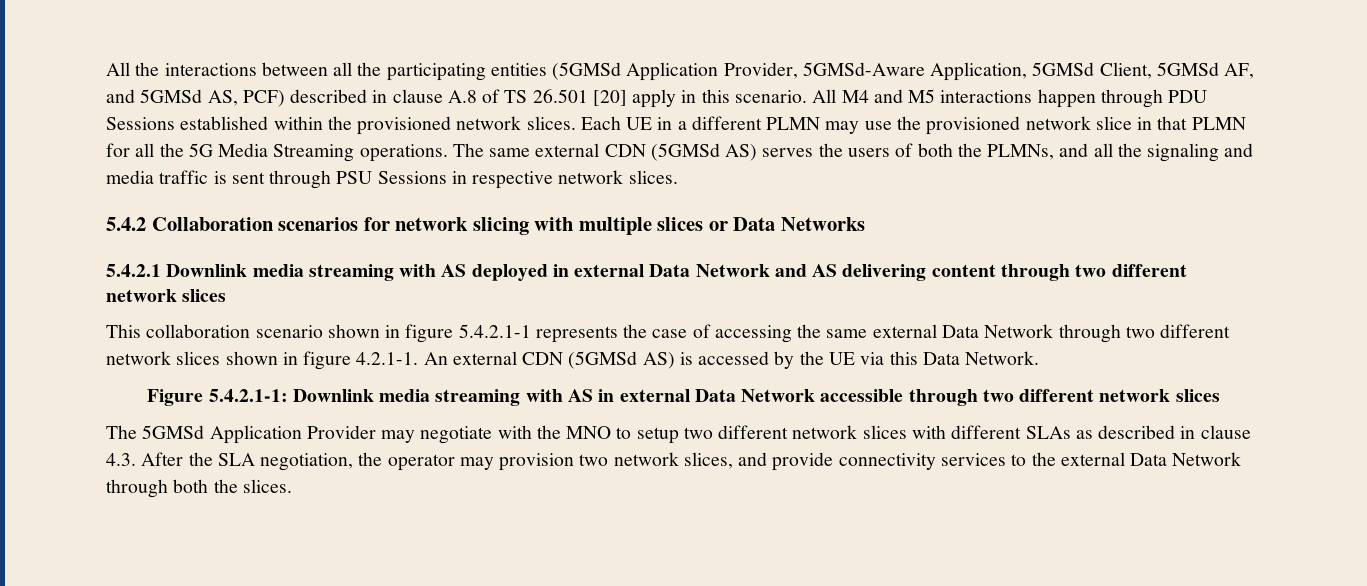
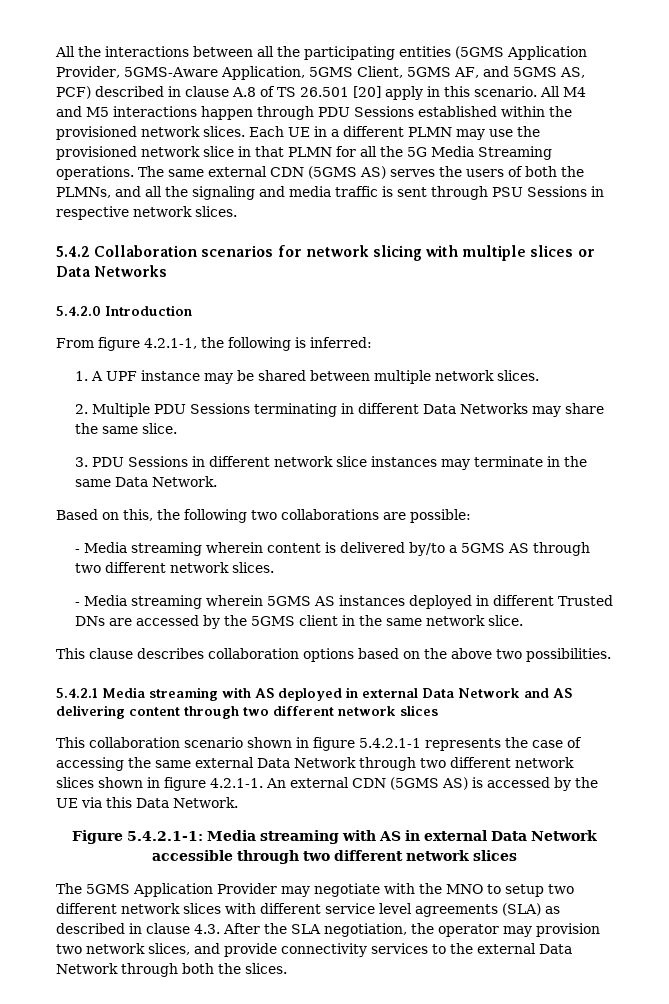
- All the interactions between all the participating entities (5GMSd Application Provider, 5GMSd-Aware Application, 5GMSd Client, 5GMSd AF, and 5GMSd AS, PCF) described in clause A.8 of TS 26.501 [20] apply in this scenario.
+ All the interactions between all the participating entities (5GMS Application Provider, 5GMS-Aware Application, 5GMS Client, 5GMS AF, and 5GMS AS, PCF) described in clause A.8 of TS 26.501 [20] apply in this scenario.
- The same external CDN (5GMSd AS) serves the users of both the PLMNs, and all the signaling and media traffic is sent through PSU Sessions in respective network slices.
+ The same external CDN (5GMS AS) serves the users of both the PLMNs, and all the signaling and media traffic is sent through PSU Sessions in respective network slices.
+ 5.4.2.0 Introduction
+ From figure 4.2.1-1, the following is inferred:
+ 1. A UPF instance may be shared between multiple network slices.
+ 2. Multiple PDU Sessions terminating in different Data Networks may share the same slice.
+ 3. PDU Sessions in different network slice instances may terminate in the same Data Network.
+ Based on this, the following two collaborations are possible:
+ - Media streaming wherein content is delivered by/to a 5GMS AS through two different network slices.
+ - Media streaming wherein 5GMS AS instances deployed in different Trusted DNs are accessed by the 5GMS client in the same network slice.
+ This clause describes collaboration options based on the above two possibilities.
- 5.4.2.1 Downlink media streaming with AS deployed in external Data Network and AS delivering content through two different network slices
+ 5.4.2.1 Media streaming with AS deployed in external Data Network and AS delivering content through two different network slices
- This collaboration scenario shown in figure 5.4.2.1-1 represents the case of accessing the same external Data Network through two different network slices shown in figure 4.2.1-1. An external CDN (5GMSd AS) is accessed by the UE via this Data Network.
+ This collaboration scenario shown in figure 5.4.2.1-1 represents the case of accessing the same external Data Network through two different network slices shown in figure 4.2.1-1. An external CDN (5GMS AS) is accessed by the UE via this Data Network.
- Figure 5.4.2.1-1: Downlink media streaming with AS in external Data Network accessible through two different network slices
+ Figure 5.4.2.1-1: Media streaming with AS in external Data Network accessible through two different network slices
- The 5GMSd Application Provider may negotiate with the MNO to setup two different network slices with different SLAs as described in clause 4.3. After the SLA negotiation, the operator may provision two network slices, and provide connectivity services to the external Data Network through both the slices.
+ The 5GMS Application Provider may negotiate with the MNO to setup two different network slices with different service level agreements (SLA) as described in clause 4.3. After the SLA negotiation, the operator may provision two network slices, and provide connectivity services to the external Data Network through both the slices.

